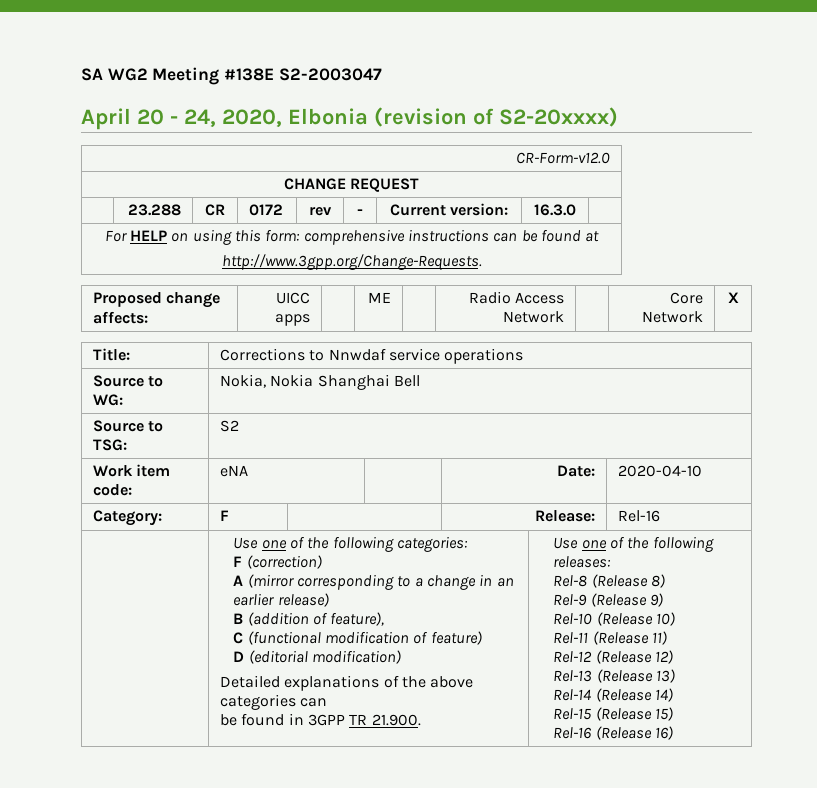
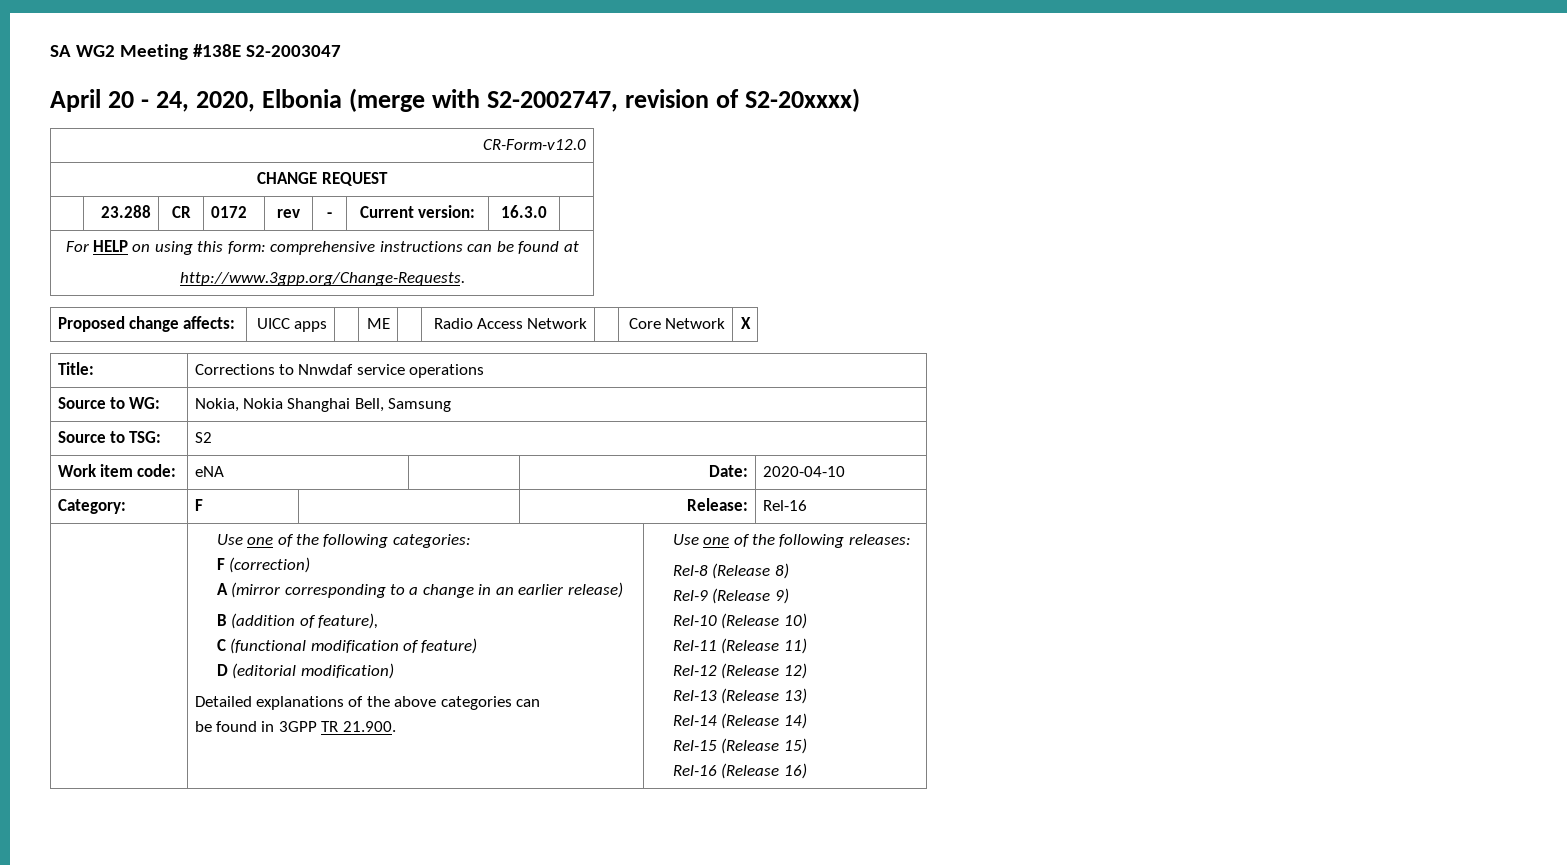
- April 20 - 24, 2020, Elbonia (revision of S2-20xxxx)
+ April 20 - 24, 2020, Elbonia (merge with S2-2002747, revision of S2-20xxxx)
- Source to WG: | Nokia, Nokia Shanghai Bell
+ Source to WG: | Nokia, Nokia Shanghai Bell, Samsung

